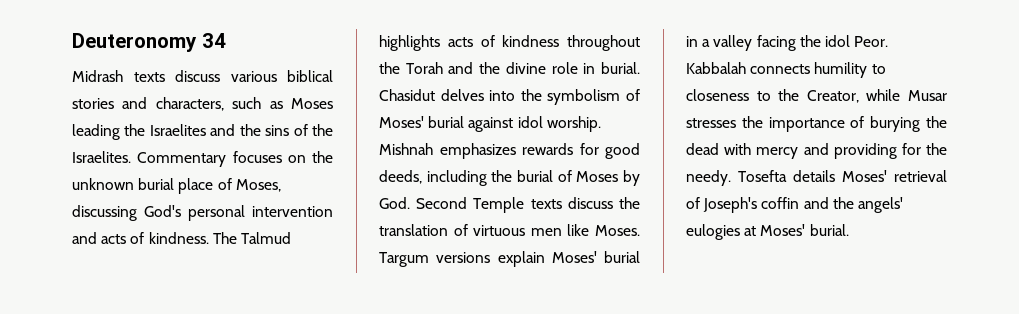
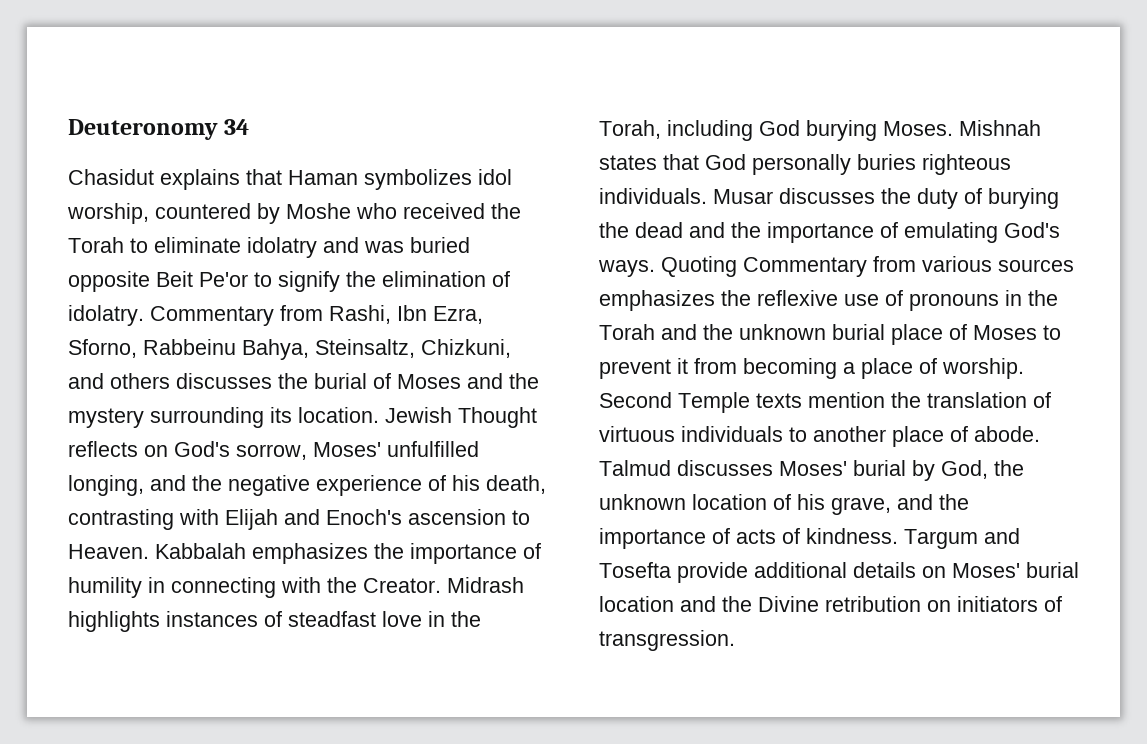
- Midrash texts discuss various biblical stories and characters, such as Moses leading the Israelites and the sins of the Israelites. Commentary focuses on the unknown burial place of Moses, discussing God's personal intervention and acts of kindness. The Talmud highlights acts of kindness throughout the Torah and the divine role in burial. Chasidut delves into the symbolism of Moses' burial against idol worship. Mishnah emphasizes rewards for good deeds, including the burial of Moses by God. Second Temple texts discuss the translation of virtuous men like Moses. Targum versions explain Moses' burial in a valley facing the idol Peor. Kabbalah connects humility to closeness to the Creator, while Musar stresses the importance of burying the dead with mercy and providing for the needy. Tosefta details Moses' retrieval of Joseph's coffin and the angels' eulogies at Moses' burial.
+ Chasidut explains that Haman symbolizes idol worship, countered by Moshe who received the Torah to eliminate idolatry and was buried opposite Beit Pe'or to signify the elimination of idolatry. Commentary from Rashi, Ibn Ezra, Sforno, Rabbeinu Bahya, Steinsaltz, Chizkuni, and others discusses the burial of Moses and the mystery surrounding its location. Jewish Thought reflects on God's sorrow, Moses' unfulfilled longing, and the negative experience of his death, contrasting with Elijah and Enoch's ascension to Heaven. Kabbalah emphasizes the importance of humility in connecting with the Creator. Midrash highlights instances of steadfast love in the Torah, including God burying Moses. Mishnah states that God personally buries righteous individuals. Musar discusses the duty of burying the dead and the importance of emulating God's ways. Quoting Commentary from various sources emphasizes the reflexive use of pronouns in the Torah and the unknown burial place of Moses to prevent it from becoming a place of worship. Second Temple texts mention the translation of virtuous individuals to another place of abode. Talmud discusses Moses' burial by God, the unknown location of his grave, and the importance of acts of kindness. Targum and Tosefta provide additional details on Moses' burial location and the Divine retribution on initiators of transgression.

